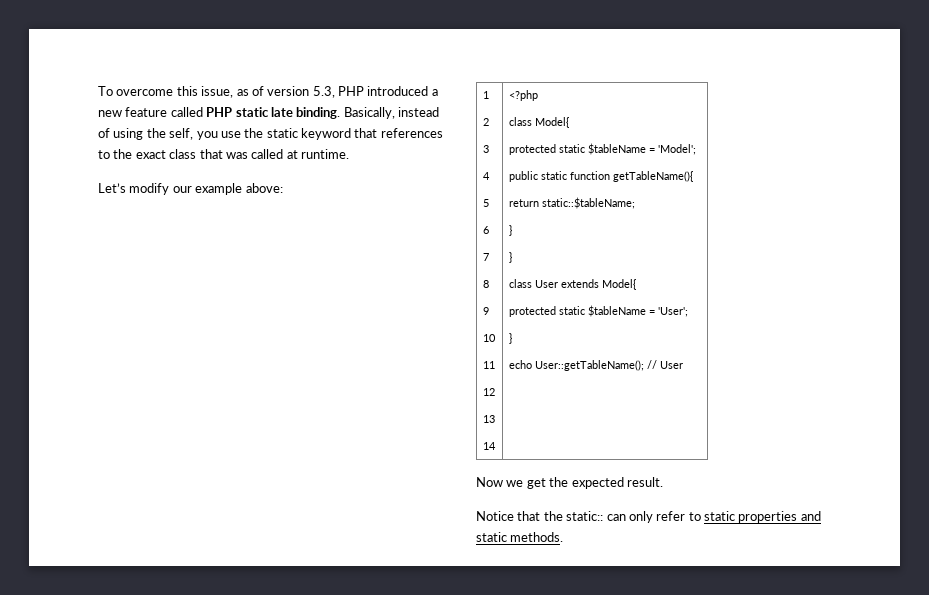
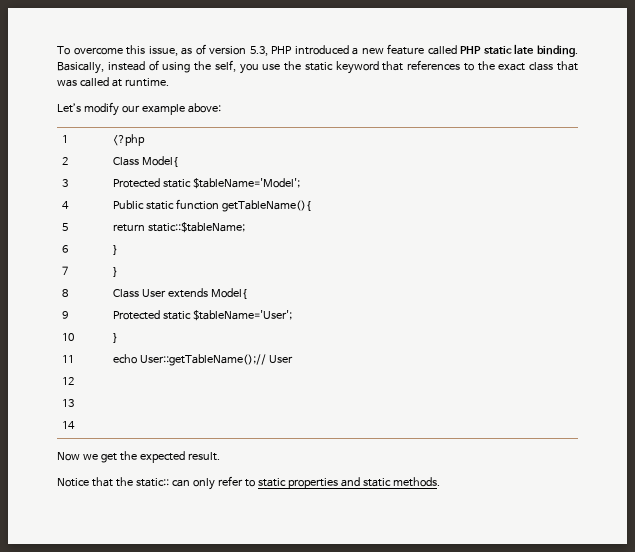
- class Model{
- protected static $tableName = 'Model';
- public static function getTableName(){
+ Class Model{
+ Protected static $tableName='Model';
+ Public static function getTableName(){
- class User extends Model{
+ Class User extends Model{
- protected static $tableName = 'User';
+ Protected static $tableName='User';
- echo User::getTableName(); // User
+ echo User::getTableName();// User

